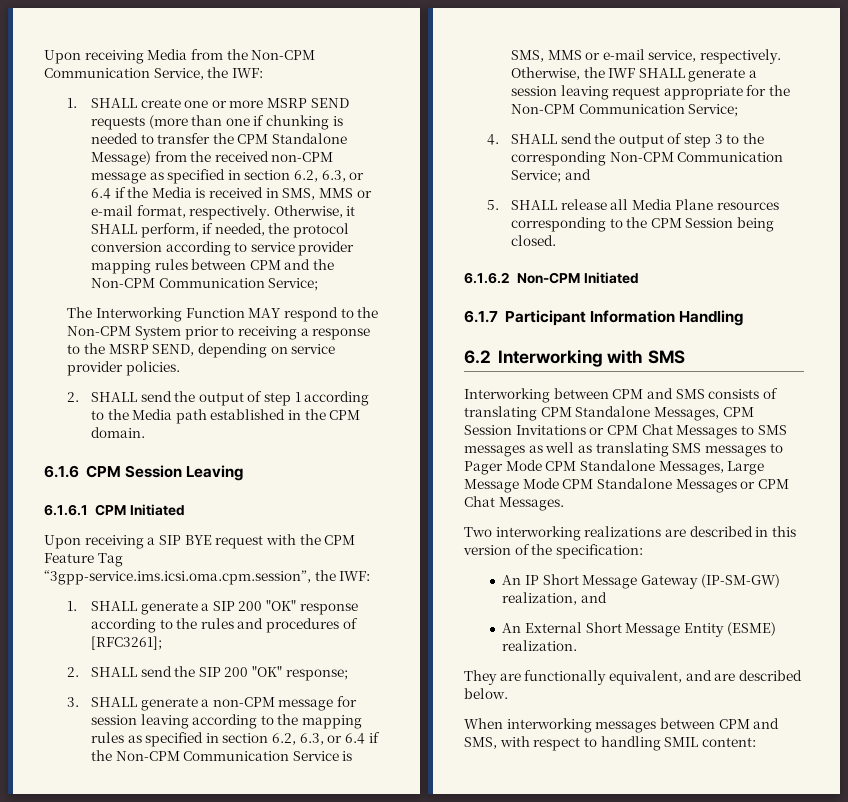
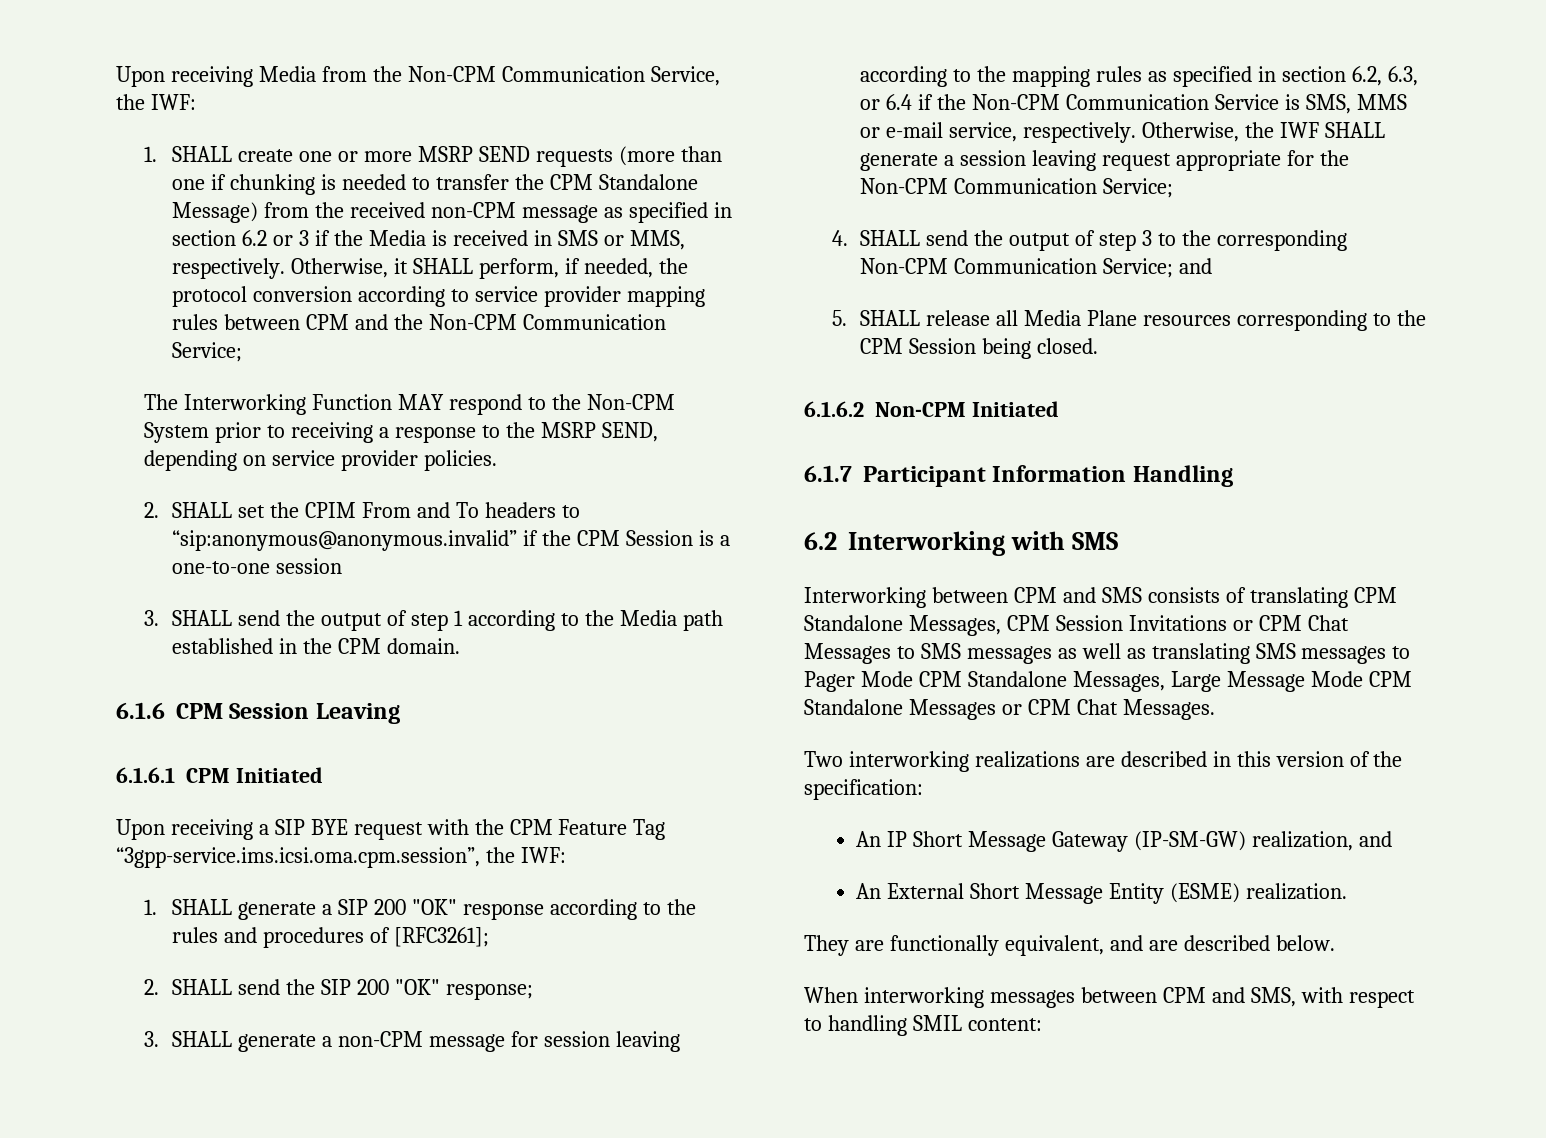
- 1. SHALL create one or more MSRP SEND requests (more than one if chunking is needed to transfer the CPM Standalone Message) from the received non-CPM message as specified in section 6.2, 6.3, or 6.4 if the Media is received in SMS, MMS or e-mail format, respectively.
+ 1. SHALL create one or more MSRP SEND requests (more than one if chunking is needed to transfer the CPM Standalone Message) from the received non-CPM message as specified in section 6.2 or 3 if the Media is received in SMS or MMS, respectively.
- 2. SHALL send the output of step 1 according to the Media path established in the CPM domain.
+ 2. SHALL set the CPIM From and To headers to “sip:anonymous@anonymous.invalid” if the CPM Session is a one-to-one session
+ 3. SHALL send the output of step 1 according to the Media path established in the CPM domain.

